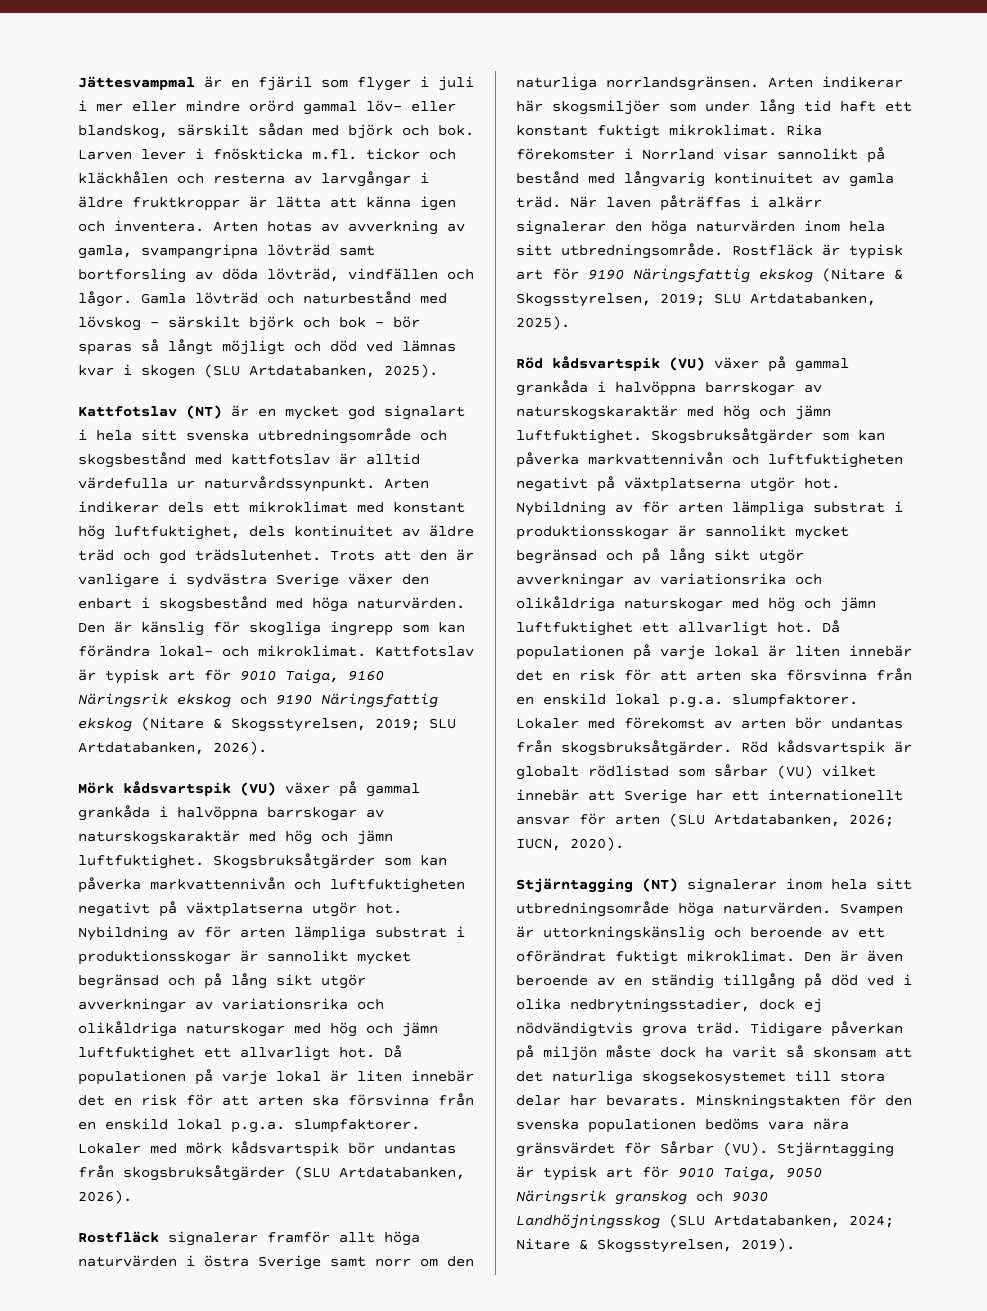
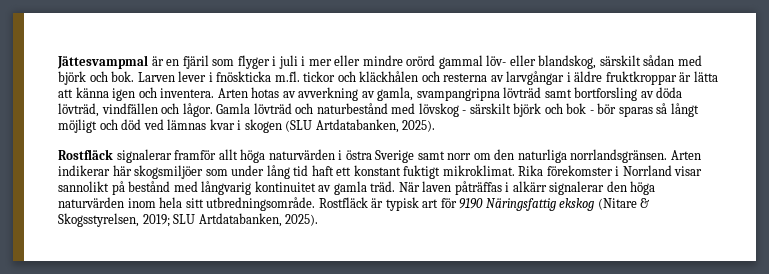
- Kattfotslav (NT) är en mycket god signalart i hela sitt svenska utbredningsområde och skogsbestånd med kattfotslav är alltid värdefulla ur naturvårdssynpunkt. Arten indikerar dels ett mikroklimat med konstant hög luftfuktighet, dels kontinuitet av äldre träd och god trädslutenhet. Trots att den är vanligare i sydvästra Sverige växer den enbart i skogsbestånd med höga naturvärden. Den är känslig för skogliga ingrepp som kan förändra lokal- och mikroklimat. Kattfotslav är typisk art för 9010 Taiga, 9160 Näringsrik ekskog och 9190 Näringsfattig ekskog (Nitare & Skogsstyrelsen, 2019; SLU Artdatabanken, 2026).
- Mörk kådsvartspik (VU) växer på gammal grankåda i halvöppna barrskogar av naturskogskaraktär med hög och jämn luftfuktighet. Skogsbruksåtgärder som kan påverka markvattennivån och luftfuktigheten negativt på växtplatserna utgör hot. Nybildning av för arten lämpliga substrat i produktionsskogar är sannolikt mycket begränsad och på lång sikt utgör avverkningar av variationsrika och olikåldriga naturskogar med hög och jämn luftfuktighet ett allvarligt hot. Då populationen på varje lokal är liten innebär det en risk för att arten ska försvinna från en enskild lokal p.g.a. slumpfaktorer. Lokaler med mörk kådsvartspik bör undantas från skogsbruksåtgärder (SLU Artdatabanken, 2026).
- Röd kådsvartspik (VU) växer på gammal grankåda i halvöppna barrskogar av naturskogskaraktär med hög och jämn luftfuktighet. Skogsbruksåtgärder som kan påverka markvattennivån och luftfuktigheten negativt på växtplatserna utgör hot. Nybildning av för arten lämpliga substrat i produktionsskogar är sannolikt mycket begränsad och på lång sikt utgör avverkningar av variationsrika och olikåldriga naturskogar med hög och jämn luftfuktighet ett allvarligt hot. Då populationen på varje lokal är liten innebär det en risk för att arten ska försvinna från en enskild lokal p.g.a. slumpfaktorer. Lokaler med förekomst av arten bör undantas från skogsbruksåtgärder. Röd kådsvartspik är globalt rödlistad som sårbar (VU) vilket innebär att Sverige har ett internationellt ansvar för arten (SLU Artdatabanken, 2026; IUCN, 2020).
- Stjärntagging (NT) signalerar inom hela sitt utbredningsområde höga naturvärden. Svampen är uttorkningskänslig och beroende av ett oförändrat fuktigt mikroklimat. Den är även beroende av en ständig tillgång på död ved i olika nedbrytningsstadier, dock ej nödvändigtvis grova träd. Tidigare påverkan på miljön måste dock ha varit så skonsam att det naturliga skogsekosystemet till stora delar har bevarats. Minskningstakten för den svenska populationen bedöms vara nära gränsvärdet för Sårbar (VU). Stjärntagging är typisk art för 9010 Taiga, 9050 Näringsrik granskog och 9030 Landhöjningsskog (SLU Artdatabanken, 2024; Nitare & Skogsstyrelsen, 2019).

